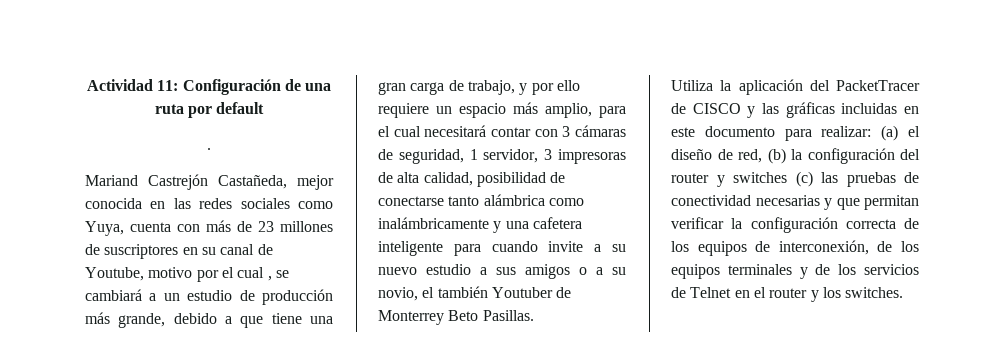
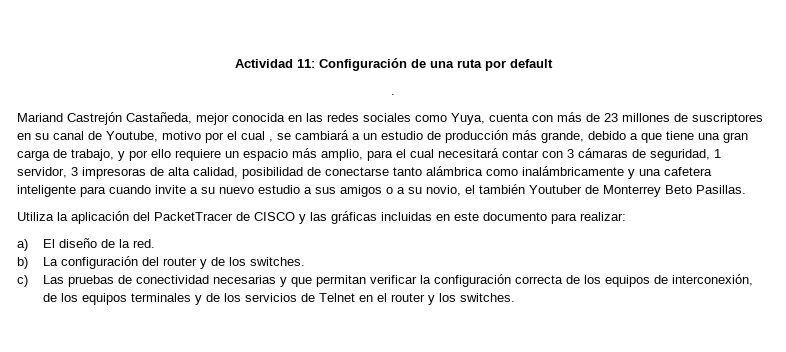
- Utiliza la aplicación del PacketTracer de CISCO y las gráficas incluidas en este documento para realizar: (a) el diseño de red, (b) la configuración del router y switches (c) las pruebas de conectividad necesarias y que permitan verificar la configuración correcta de los equipos de interconexión, de los equipos terminales y de los servicios de Telnet en el router y los switches.
+ Utiliza la aplicación del PacketTracer de CISCO y las gráficas incluidas en este documento para realizar:
+ a) El diseño de la red.
+ b) La configuración del router y de los switches.
+ c) Las pruebas de conectividad necesarias y que permitan verificar la configuración correcta de los equipos de interconexión, de los equipos terminales y de los servicios de Telnet en el router y los switches.

